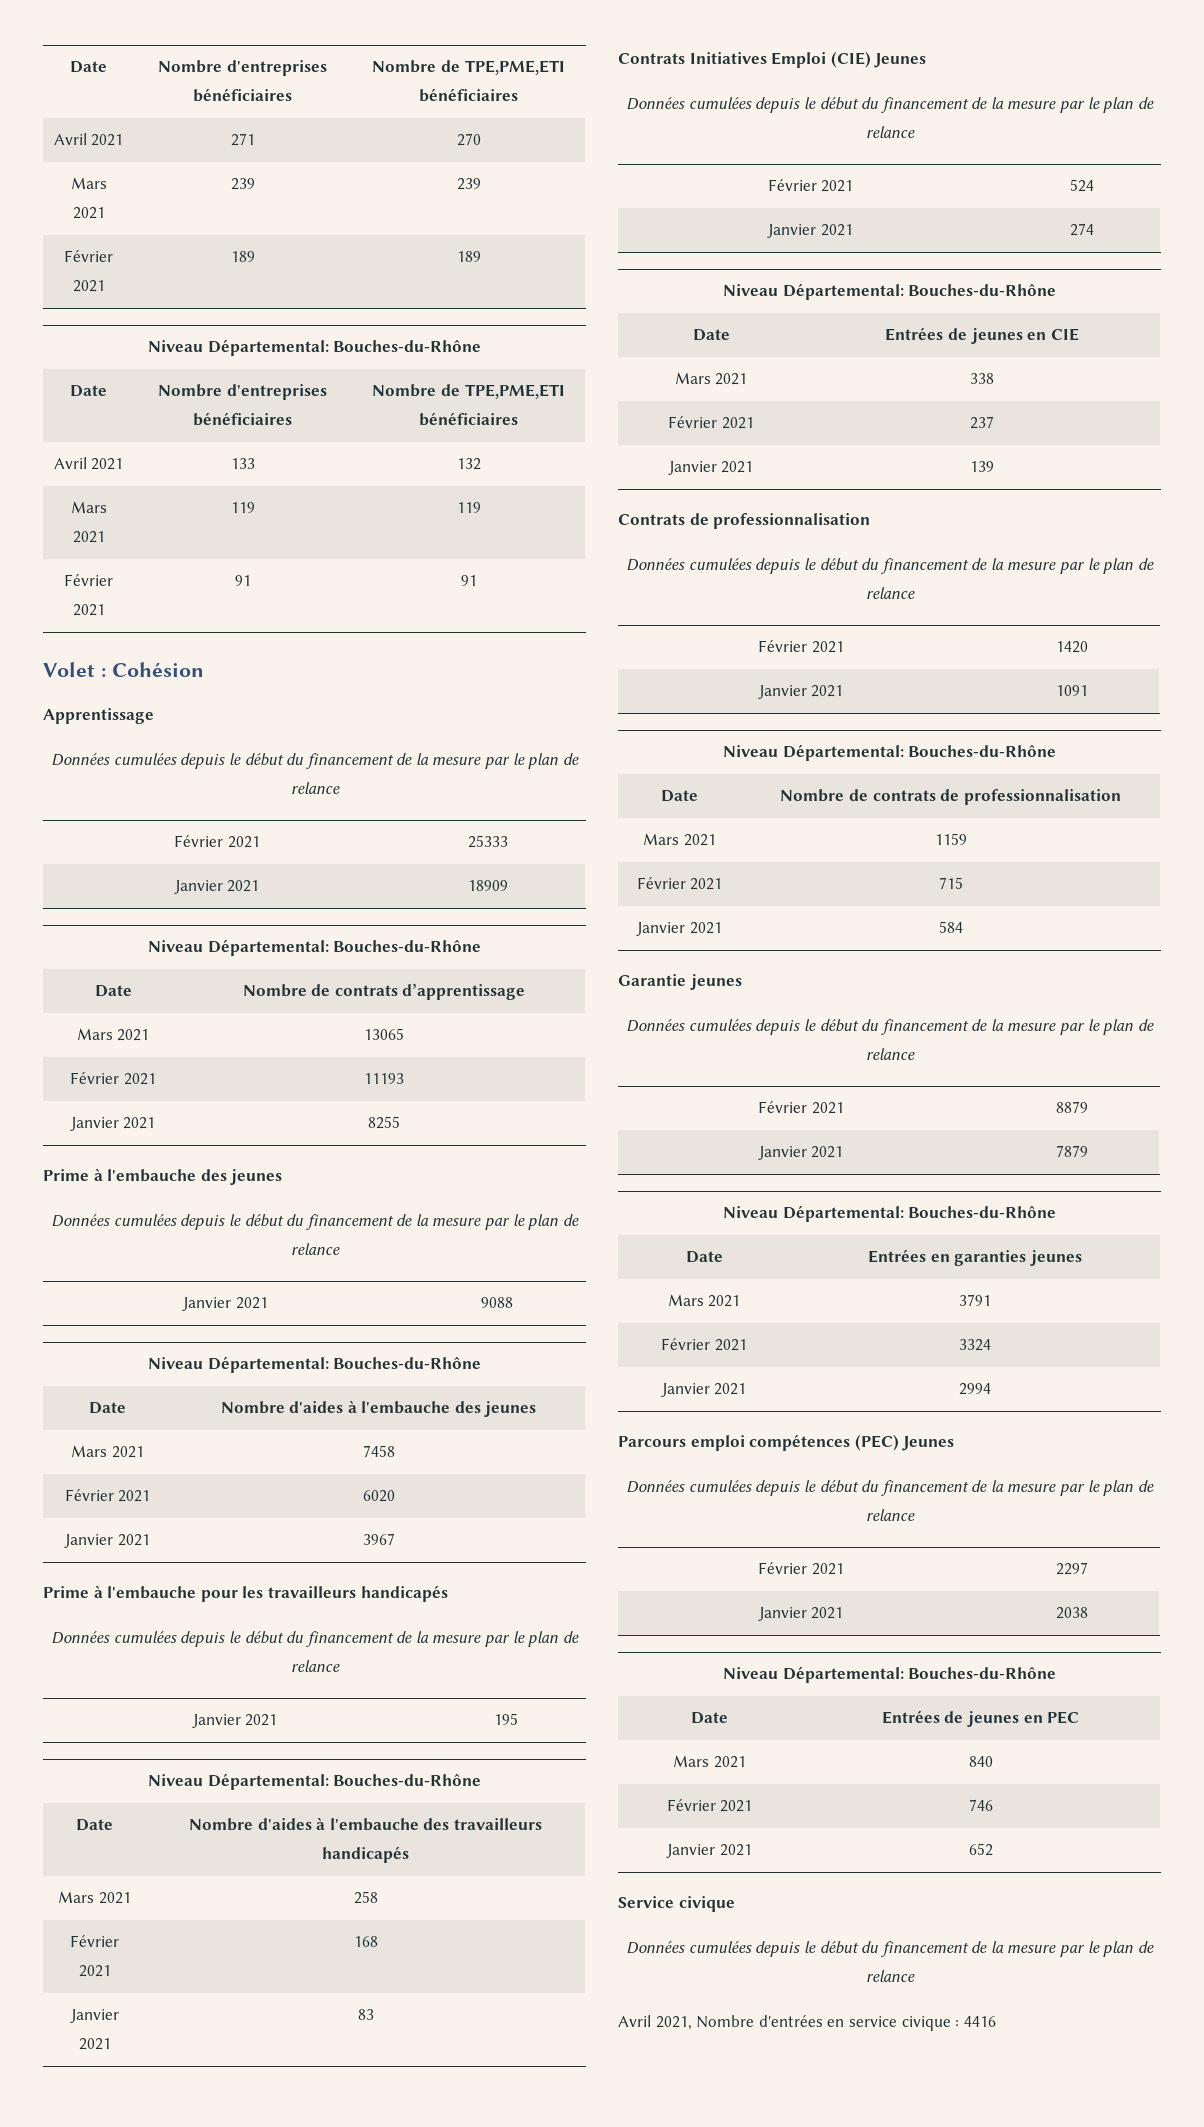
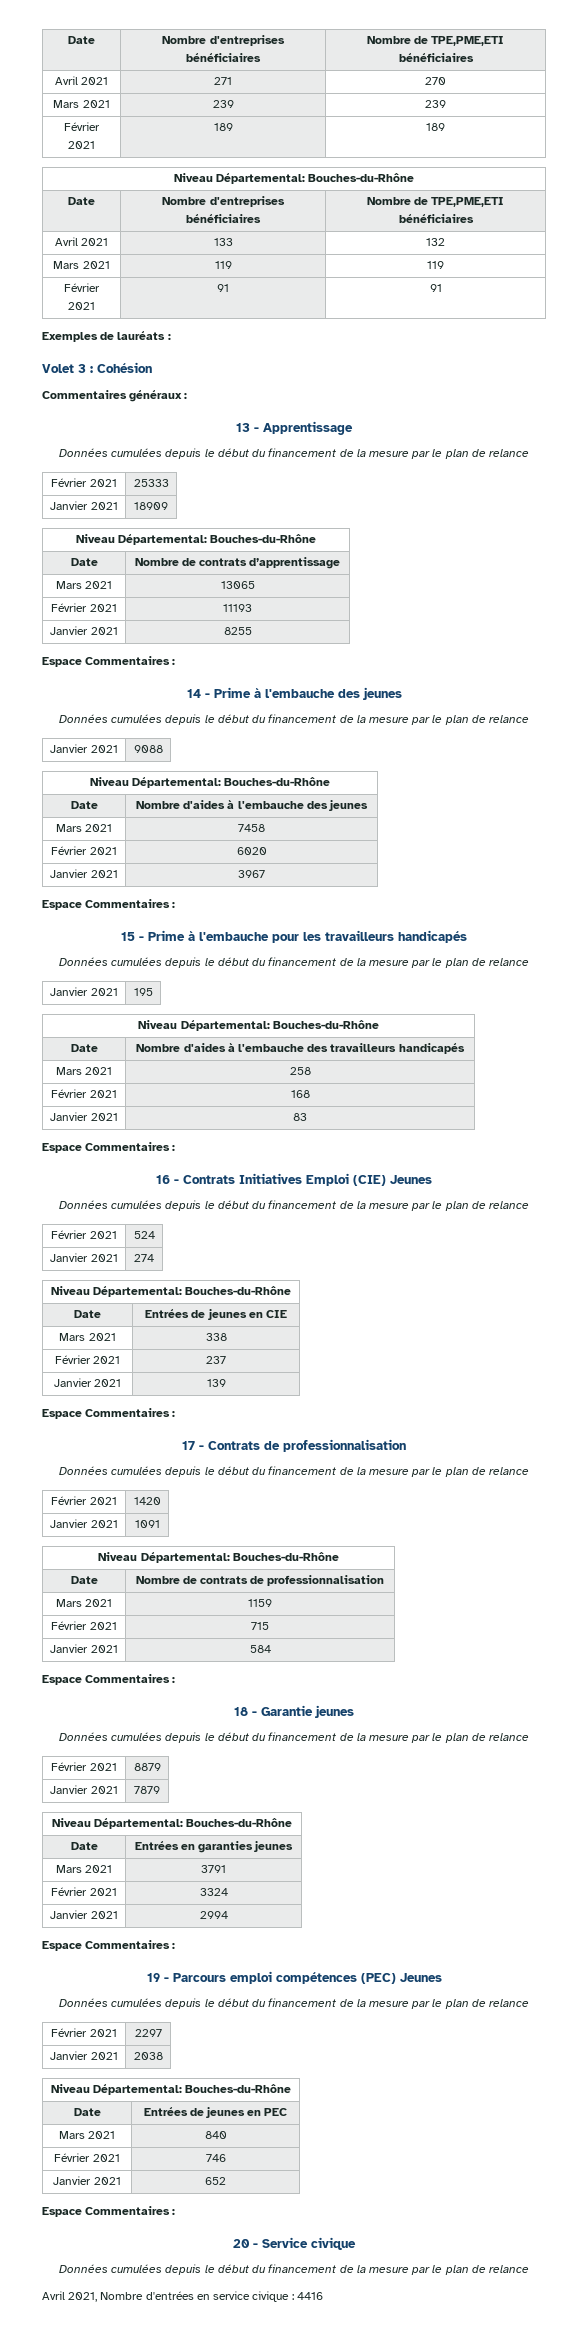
+ Exemples de lauréats :
- Volet : Cohésion
+ Volet 3 : Cohésion
- Apprentissage
+ Commentaires généraux :
+ 13 - Apprentissage
  Janvier 2021 | 8255
- Prime à l'embauche des jeunes
+ Espace Commentaires :
+ 14 - Prime à l'embauche des jeunes
  Janvier 2021 | 3967
- Prime à l'embauche pour les travailleurs handicapés
+ Espace Commentaires :
+ 15 - Prime à l'embauche pour les travailleurs handicapés
  Janvier 2021 | 83
- Contrats Initiatives Emploi (CIE) Jeunes
+ Espace Commentaires :
+ 16 - Contrats Initiatives Emploi (CIE) Jeunes
  Janvier 2021 | 139
- Contrats de professionnalisation
+ Espace Commentaires :
+ 17 - Contrats de professionnalisation
  Janvier 2021 | 584
- Garantie jeunes
+ Espace Commentaires :
+ 18 - Garantie jeunes
  Janvier 2021 | 2994
- Parcours emploi compétences (PEC) Jeunes
+ Espace Commentaires :
+ 19 - Parcours emploi compétences (PEC) Jeunes
  Janvier 2021 | 652
- Service civique
+ Espace Commentaires :
+ 20 - Service civique

